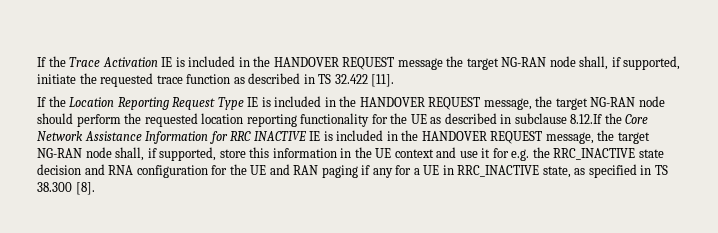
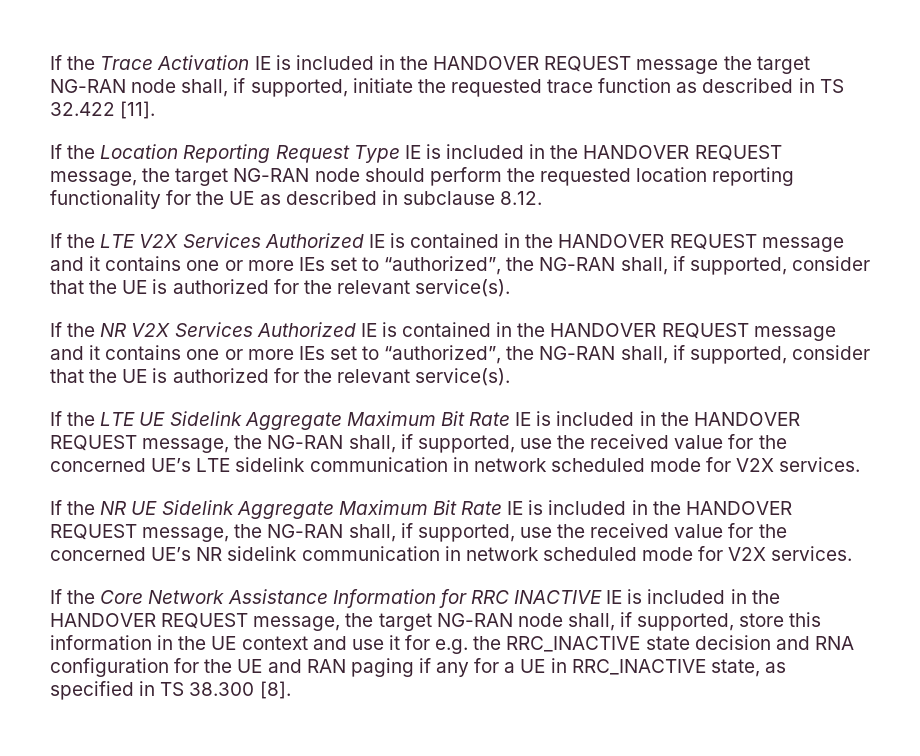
- If the Location Reporting Request Type IE is included in the HANDOVER REQUEST message, the target NG-RAN node should perform the requested location reporting functionality for the UE as described in subclause 8.12.If the Core Network Assistance Information for RRC INACTIVE IE is included in the HANDOVER REQUEST message, the target NG-RAN node shall, if supported, store this information in the UE context and use it for e.g. the RRC_INACTIVE state decision and RNA configuration for the UE and RAN paging if any for a UE in RRC_INACTIVE state, as specified in TS 38.300 [8].
+ If the Location Reporting Request Type IE is included in the HANDOVER REQUEST message, the target NG-RAN node should perform the requested location reporting functionality for the UE as described in subclause 8.12.
+ If the LTE V2X Services Authorized IE is contained in the HANDOVER REQUEST message and it contains one or more IEs set to “authorized”, the NG-RAN shall, if supported, consider that the UE is authorized for the relevant service(s).
+ If the NR V2X Services Authorized IE is contained in the HANDOVER REQUEST message and it contains one or more IEs set to “authorized”, the NG-RAN shall, if supported, consider that the UE is authorized for the relevant service(s).
+ If the LTE UE Sidelink Aggregate Maximum Bit Rate IE is included in the HANDOVER REQUEST message, the NG-RAN shall, if supported, use the received value for the concerned UE’s LTE sidelink communication in network scheduled mode for V2X services.
+ If the NR UE Sidelink Aggregate Maximum Bit Rate IE is included in the HANDOVER REQUEST message, the NG-RAN shall, if supported, use the received value for the concerned UE’s NR sidelink communication in network scheduled mode for V2X services.
+ If the Core Network Assistance Information for RRC INACTIVE IE is included in the HANDOVER REQUEST message, the target NG-RAN node shall, if supported, store this information in the UE context and use it for e.g. the RRC_INACTIVE state decision and RNA configuration for the UE and RAN paging if any for a UE in RRC_INACTIVE state, as specified in TS 38.300 [8].

